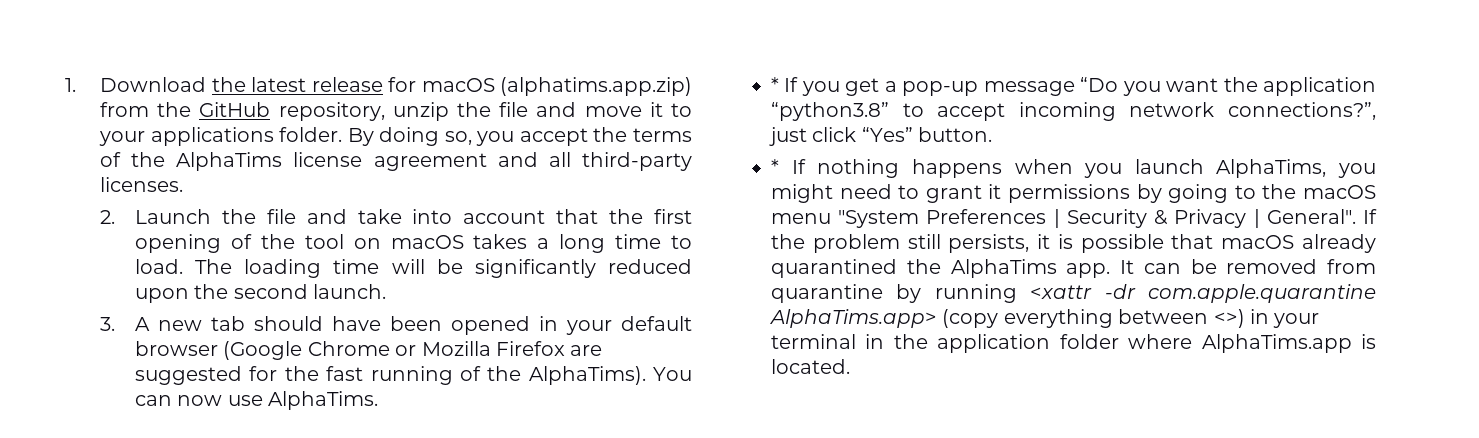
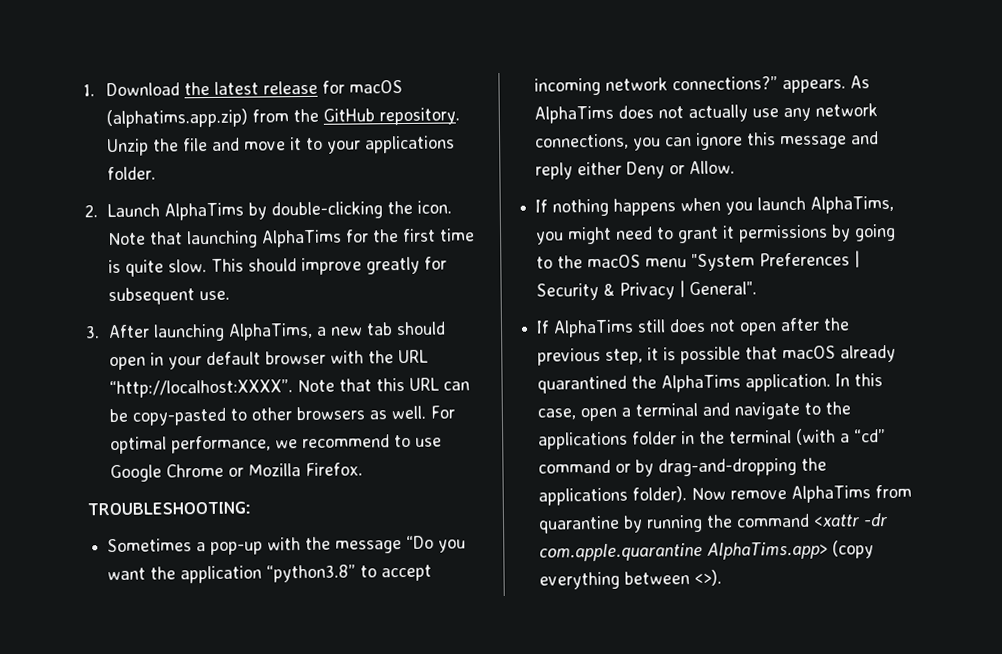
- 1. Download the latest release for macOS (alphatims.app.zip) from the GitHub repository, unzip the file and move it to your applications folder. By doing so, you accept the terms of the AlphaTims license agreement and all third-party licenses.
- 2. Launch the file and take into account that the first opening of the tool on macOS takes a long time to load. The loading time will be significantly reduced upon the second launch.
- 3. A new tab should have been opened in your default browser (Google Chrome or Mozilla Firefox are suggested for the fast running of the AlphaTims). You can now use AlphaTims.
- * If you get a pop-up message “Do you want the application “python3.8” to accept incoming network connections?”, just click “Yes” button.
- * If nothing happens when you launch AlphaTims, you might need to grant it permissions by going to the macOS menu "System Preferences | Security & Privacy | General". If the problem still persists, it is possible that macOS already quarantined the AlphaTims app. It can be removed from quarantine by running <xattr -dr com.apple.quarantine AlphaTims.app> (copy everything between <>) in your terminal in the application folder where AlphaTims.app is located.
+ 1. Download the latest release for macOS (alphatims.app.zip) from the GitHub repository. Unzip the file and move it to your applications folder.
+ 2. Launch AlphaTims by double-clicking the icon. Note that launching AlphaTims for the first time is quite slow. This should improve greatly for subsequent use.
+ 3. After launching AlphaTims, a new tab should open in your default browser with the URL “http://localhost:XXXX”. Note that this URL can be copy-pasted to other browsers as well. For optimal performance, we recommend to use Google Chrome or Mozilla Firefox.
+ TROUBLESHOOTING:
+ Sometimes a pop-up with the message “Do you want the application “python3.8” to accept incoming network connections?” appears. As AlphaTims does not actually use any network connections, you can ignore this message and reply either Deny or Allow.
+ If nothing happens when you launch AlphaTims, you might need to grant it permissions by going to the macOS menu "System Preferences | Security & Privacy | General".
+ If AlphaTims still does not open after the previous step, it is possible that macOS already quarantined the AlphaTims application. In this case, open a terminal and navigate to the applications folder in the terminal (with a “cd” command or by drag-and-dropping the applications folder). Now remove AlphaTims from quarantine by running the command <xattr -dr com.apple.quarantine AlphaTims.app> (copy everything between <>).

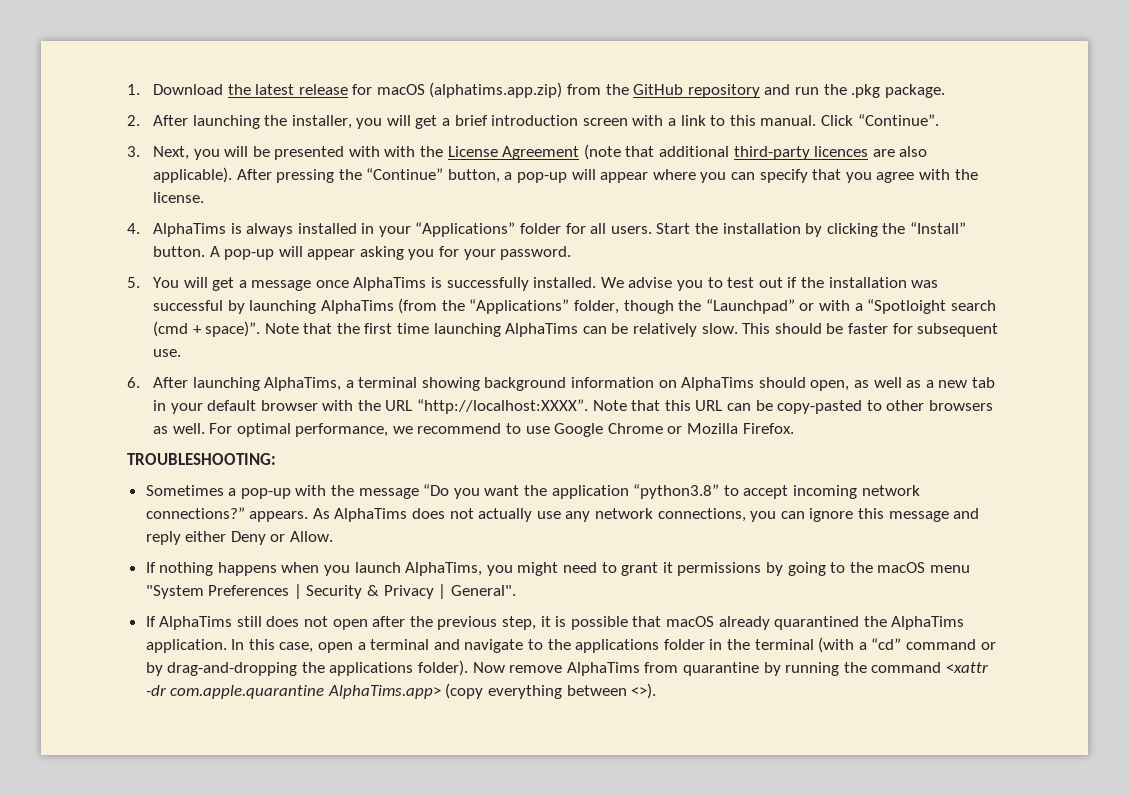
- 1. Download the latest release for macOS (alphatims.app.zip) from the GitHub repository. Unzip the file and move it to your applications folder.
- 2. Launch AlphaTims by double-clicking the icon. Note that launching AlphaTims for the first time is quite slow.
+ 1. Download the latest release for macOS (alphatims.app.zip) from the GitHub repository and run the .pkg package.
+ 2. After launching the installer, you will get a brief introduction screen with a link to this manual. Click “Continue”.
+ 3. Next, you will be presented with with the License Agreement (note that additional third-party licences are also applicable). After pressing the “Continue” button, a pop-up will appear where you can specify that you agree with the license.
+ 4. AlphaTims is always installed in your “Applications” folder for all users. Start the installation by clicking the “Install” button. A pop-up will appear asking you for your password.
+ 5. You will get a message once AlphaTims is successfully installed. We advise you to test out if the installation was successful by launching AlphaTims (from the “Applications” folder, though the “Launchpad” or with a “Spotloight search (cmd + space)”. Note that the first time launching AlphaTims can be relatively slow.
- This should improve greatly for subsequent use.
+ This should be faster for subsequent use.
- 3. After launching AlphaTims, a new tab should open in your default browser with the URL “http://localhost:XXXX”.
+ 6. After launching AlphaTims, a terminal showing background information on AlphaTims should open, as well as a new tab in your default browser with the URL “http://localhost:XXXX”.

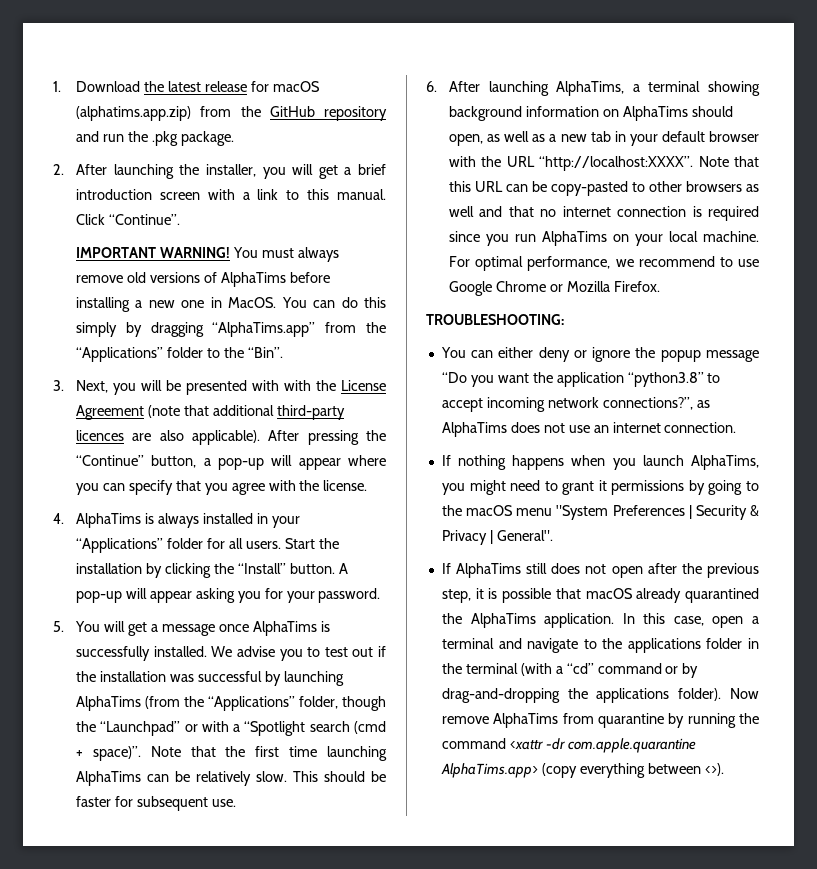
+ IMPORTANT WARNING! You must always remove old versions of AlphaTims before installing a new one in MacOS. You can do this simply by dragging “AlphaTims.app” from the “Applications” folder to the “Bin”.
- We advise you to test out if the installation was successful by launching AlphaTims (from the “Applications” folder, though the “Launchpad” or with a “Spotloight search (cmd + space)”.
+ We advise you to test out if the installation was successful by launching AlphaTims (from the “Applications” folder, though the “Launchpad” or with a “Spotlight search (cmd + space)”.
- Note that this URL can be copy-pasted to other browsers as well.
+ Note that this URL can be copy-pasted to other browsers as well and that no internet connection is required since you run AlphaTims on your local machine.
- Sometimes a pop-up with the message “Do you want the application “python3.8” to accept incoming network connections?” appears. As AlphaTims does not actually use any network connections, you can ignore this message and reply either Deny or Allow.
+ You can either deny or ignore the popup message “Do you want the application “python3.8” to accept incoming network connections?”, as AlphaTims does not use an internet connection.

